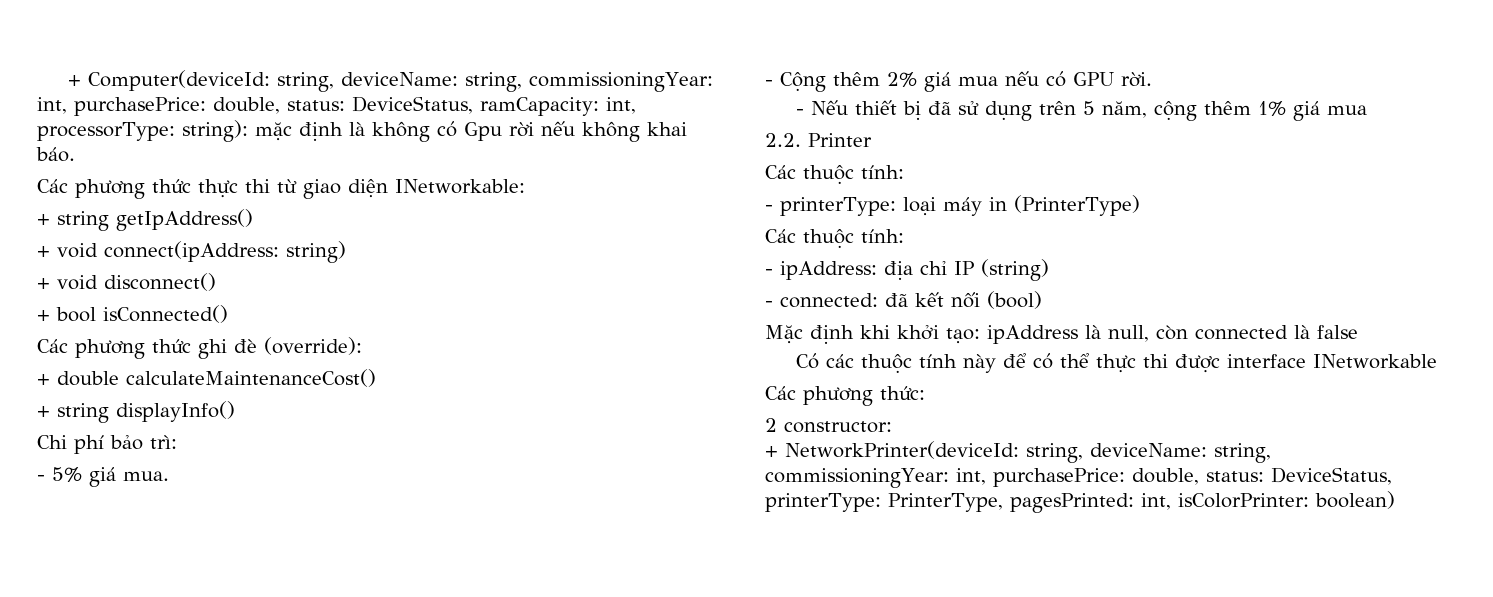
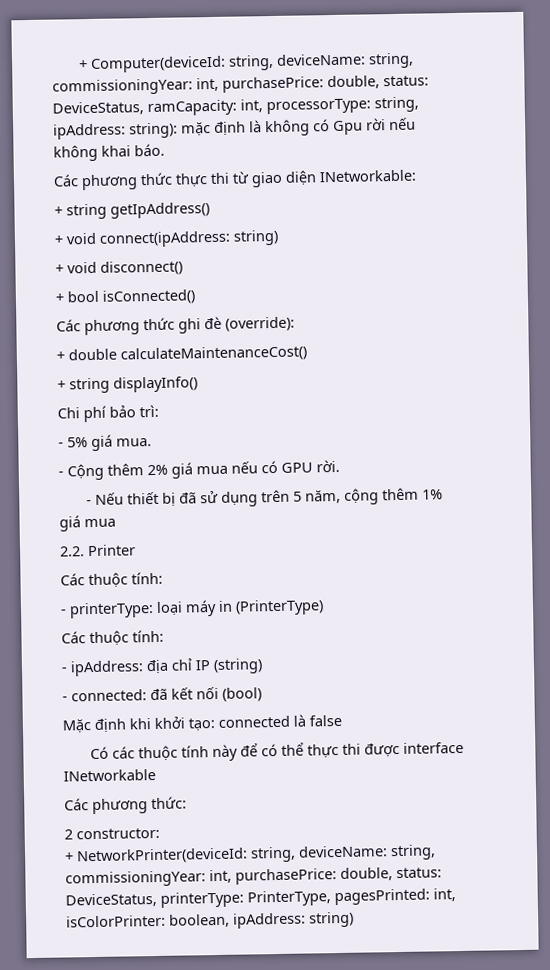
- + Computer(deviceId: string, deviceName: string, commissioningYear: int, purchasePrice: double, status: DeviceStatus, ramCapacity: int, processorType: string): mặc định là không có Gpu rời nếu không khai báo.
+ + Computer(deviceId: string, deviceName: string, commissioningYear: int, purchasePrice: double, status: DeviceStatus, ramCapacity: int, processorType: string, ipAddress: string): mặc định là không có Gpu rời nếu không khai báo.
- Mặc định khi khởi tạo: ipAddress là null, còn connected là false
+ Mặc định khi khởi tạo: connected là false
- + NetworkPrinter(deviceId: string, deviceName: string, commissioningYear: int, purchasePrice: double, status: DeviceStatus, printerType: PrinterType, pagesPrinted: int, isColorPrinter: boolean)
+ + NetworkPrinter(deviceId: string, deviceName: string, commissioningYear: int, purchasePrice: double, status: DeviceStatus, printerType: PrinterType, pagesPrinted: int, isColorPrinter: boolean, ipAddress: string)

